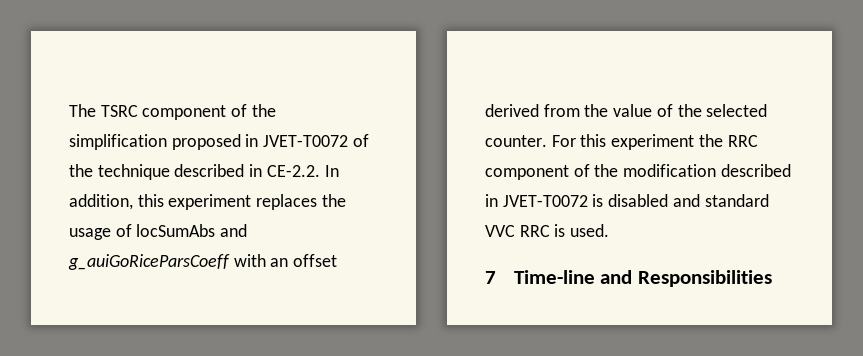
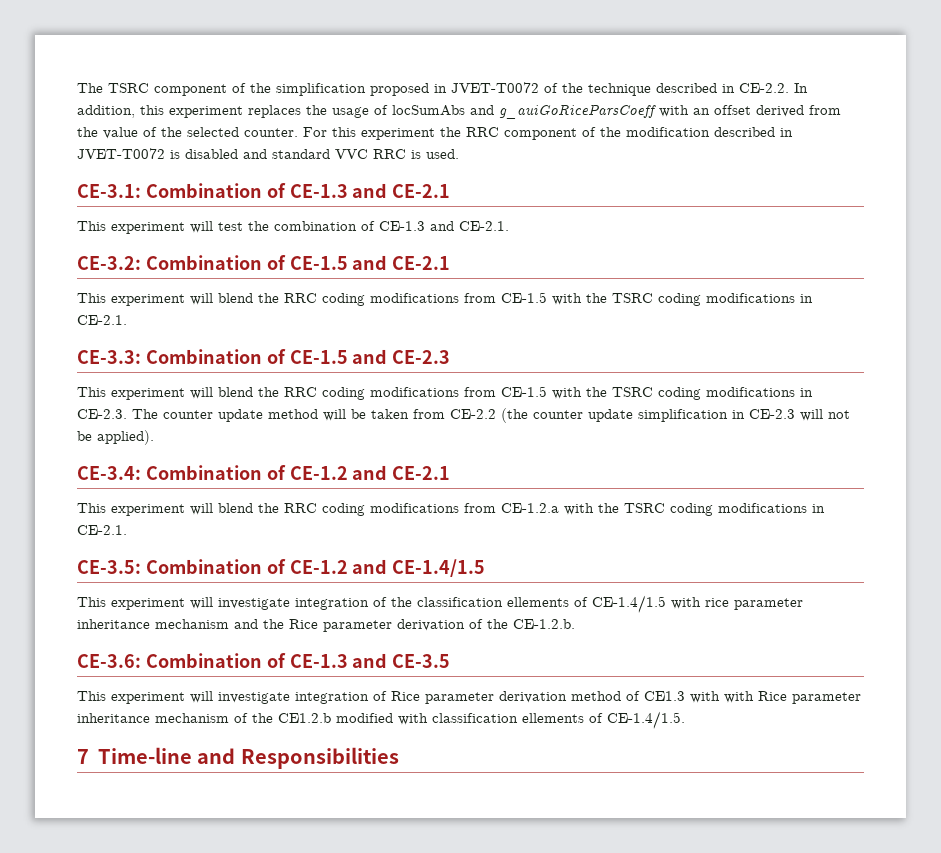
+ CE-3.1: Combination of CE-1.3 and CE-2.1
+ This experiment will test the combination of CE-1.3 and CE-2.1.
+ CE-3.2: Combination of CE-1.5 and CE-2.1
+ This experiment will blend the RRC coding modifications from CE-1.5 with the TSRC coding modifications in CE-2.1.
+ CE-3.3: Combination of CE-1.5 and CE-2.3
+ This experiment will blend the RRC coding modifications from CE-1.5 with the TSRC coding modifications in CE-2.3. The counter update method will be taken from CE-2.2 (the counter update simplification in CE-2.3 will not be applied).
+ CE-3.4: Combination of CE-1.2 and CE-2.1
+ This experiment will blend the RRC coding modifications from CE-1.2.a with the TSRC coding modifications in CE-2.1.
+ CE-3.5: Combination of CE-1.2 and CE-1.4/1.5
+ This experiment will investigate integration of the classification ellements of CE-1.4/1.5 with rice parameter inheritance mechanism and the Rice parameter derivation of the CE-1.2.b.
+ CE-3.6: Combination of CE-1.3 and CE-3.5
+ This experiment will investigate integration of Rice parameter derivation method of CE1.3 with with Rice parameter inheritance mechanism of the CE1.2.b modified with classification ellements of CE-1.4/1.5.

